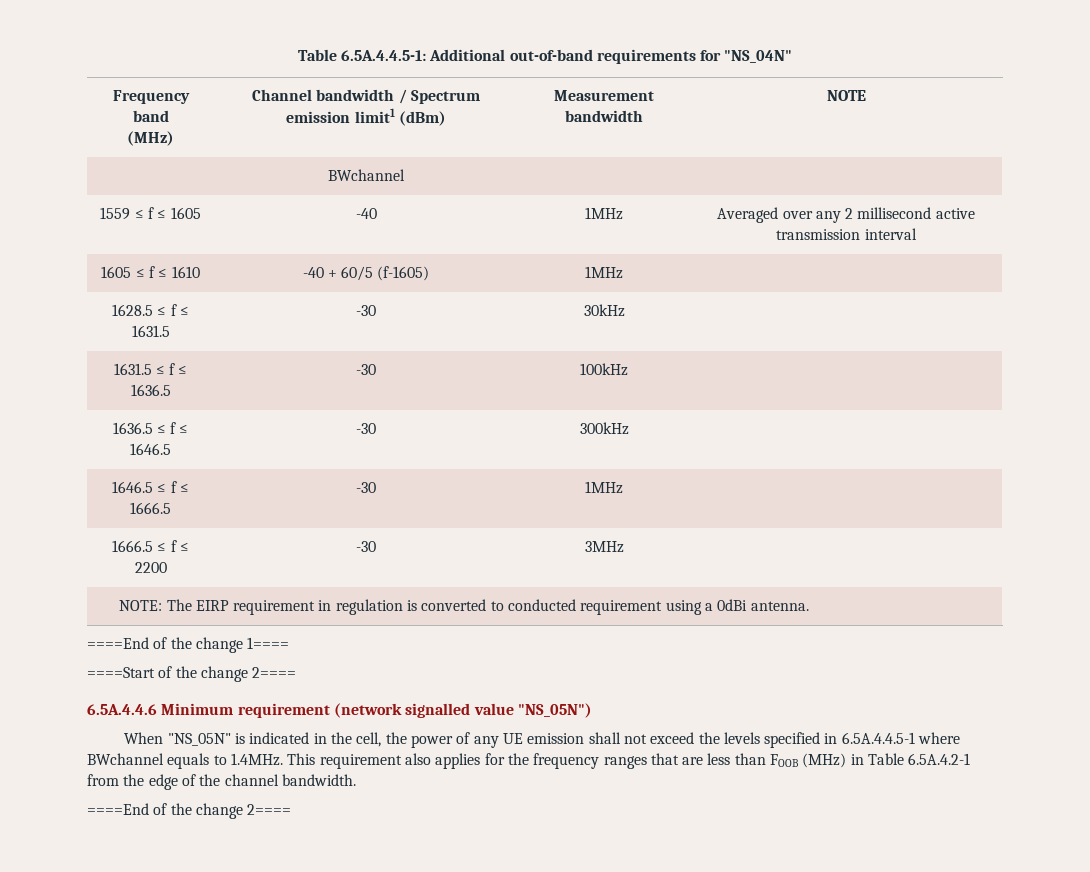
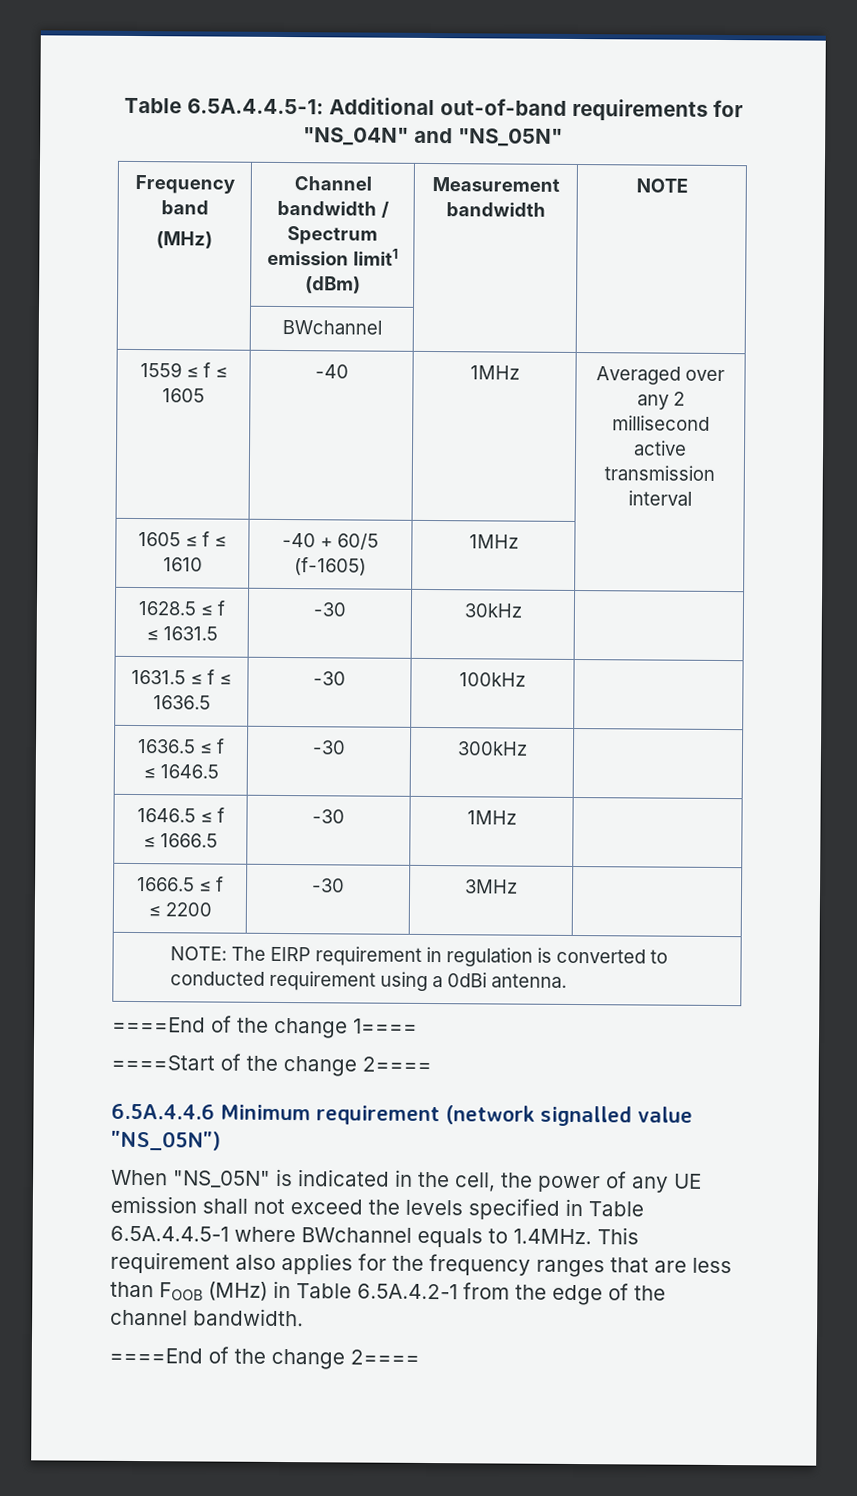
- Table 6.5A.4.4.5-1: Additional out-of-band requirements for "NS_04N"
+ Table 6.5A.4.4.5-1: Additional out-of-band requirements for "NS_04N" and "NS_05N"
- When "NS_05N" is indicated in the cell, the power of any UE emission shall not exceed the levels specified in 6.5A.4.4.5-1 where BWchannel equals to 1.4MHz. This requirement also applies for the frequency ranges that are less than FOOB (MHz) in Table 6.5A.4.2-1 from the edge of the channel bandwidth.
+ When "NS_05N" is indicated in the cell, the power of any UE emission shall not exceed the levels specified in Table 6.5A.4.4.5-1 where BWchannel equals to 1.4MHz. This requirement also applies for the frequency ranges that are less than FOOB (MHz) in Table 6.5A.4.2-1 from the edge of the channel bandwidth.

